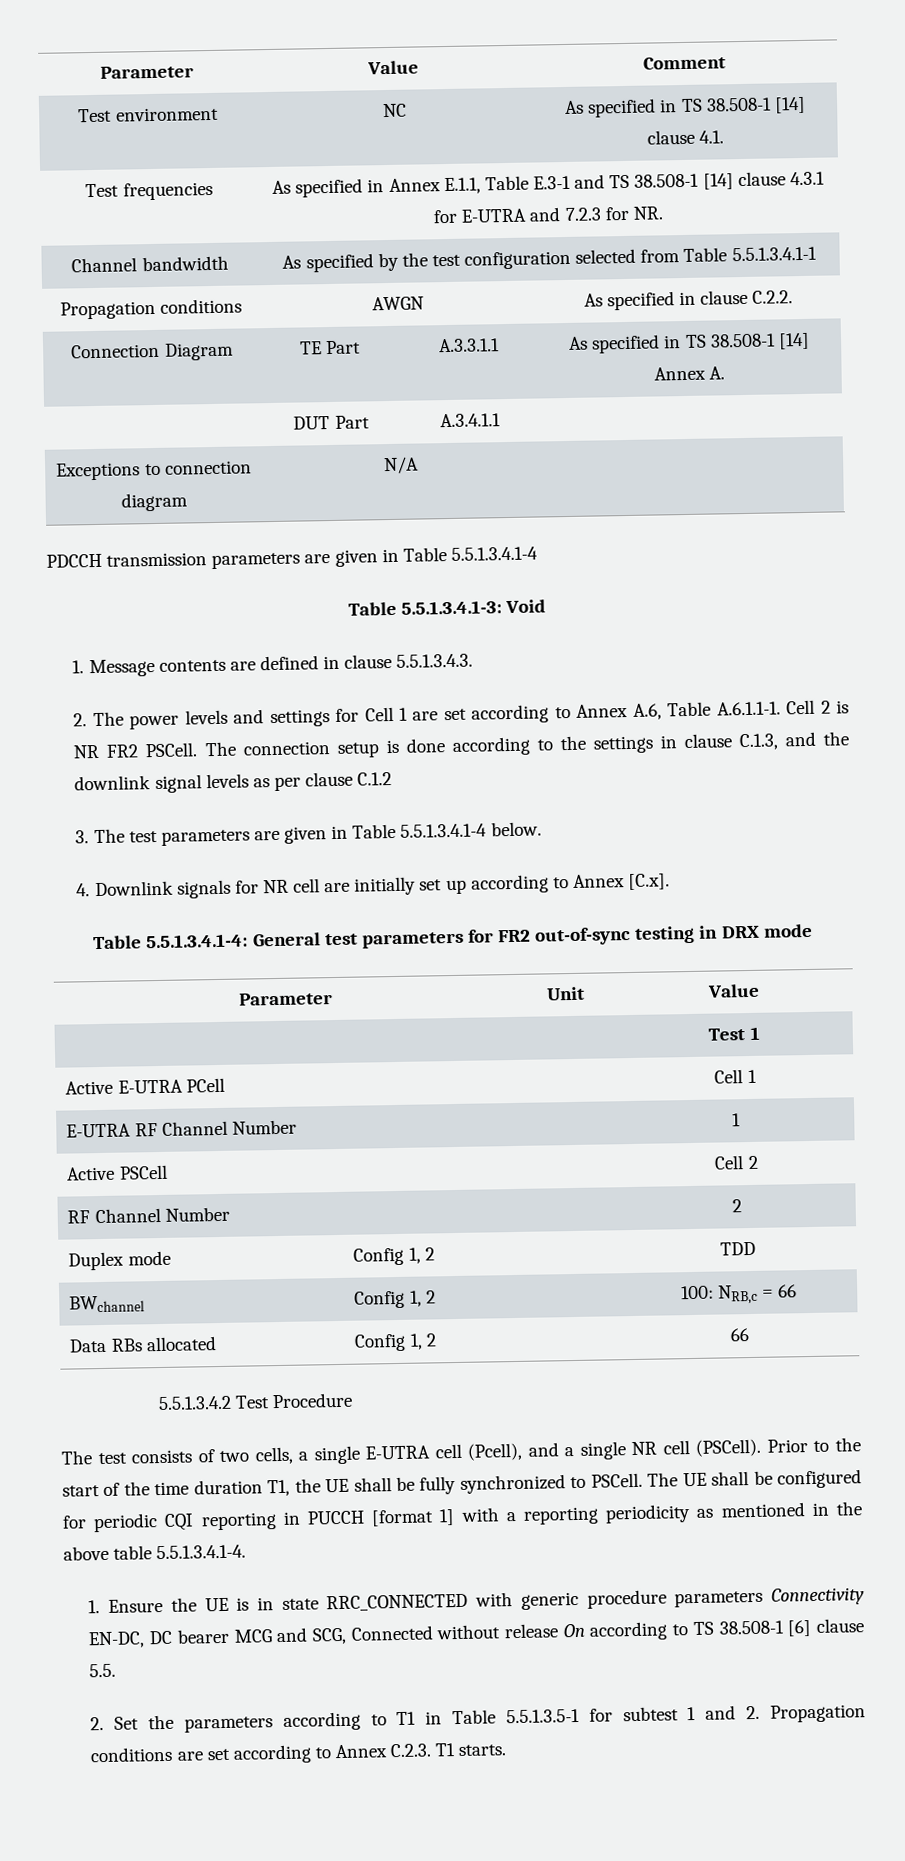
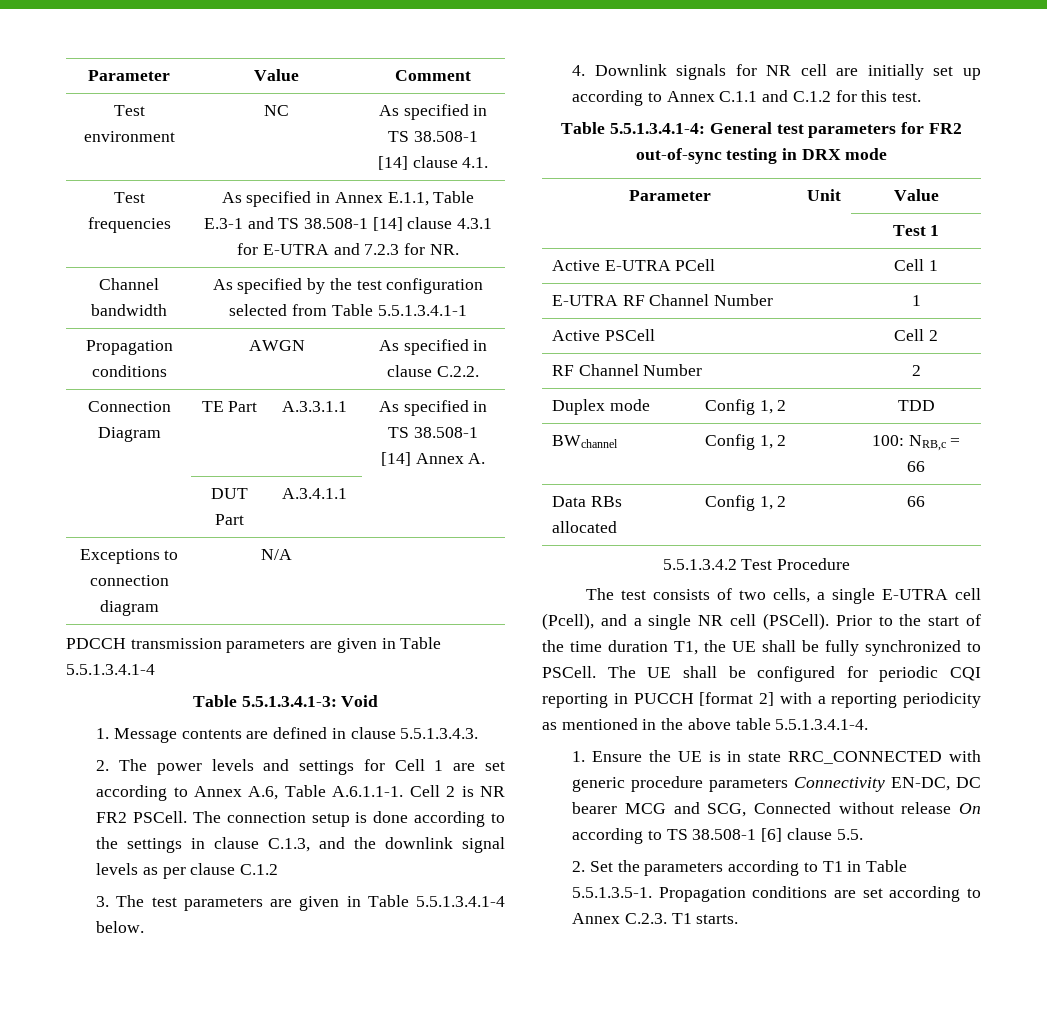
- 4. Downlink signals for NR cell are initially set up according to Annex [C.x].
+ 4. Downlink signals for NR cell are initially set up according to Annex C.1.1 and C.1.2 for this test.
- The UE shall be configured for periodic CQI reporting in PUCCH [format 1] with a reporting periodicity as mentioned in the above table 5.5.1.3.4.1-4.
+ The UE shall be configured for periodic CQI reporting in PUCCH [format 2] with a reporting periodicity as mentioned in the above table 5.5.1.3.4.1-4.
- 2. Set the parameters according to T1 in Table 5.5.1.3.5-1 for subtest 1 and 2. Propagation conditions are set according to Annex C.2.3. T1 starts.
+ 2. Set the parameters according to T1 in Table 5.5.1.3.5-1. Propagation conditions are set according to Annex C.2.3. T1 starts.

